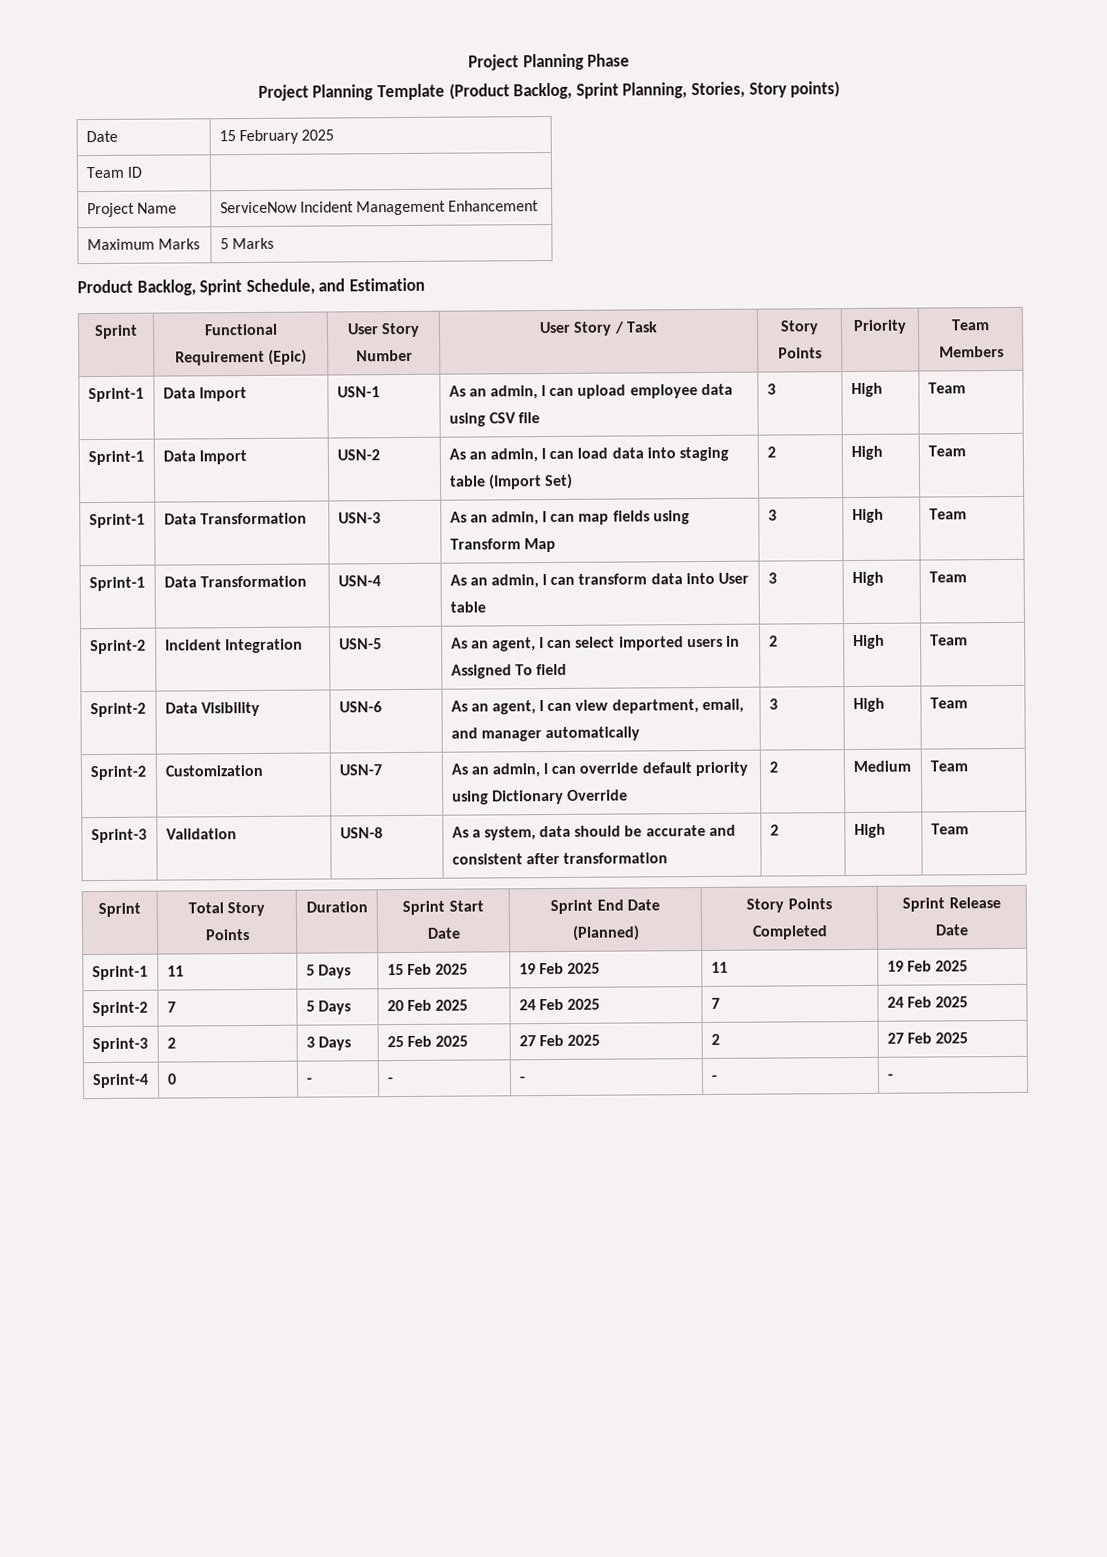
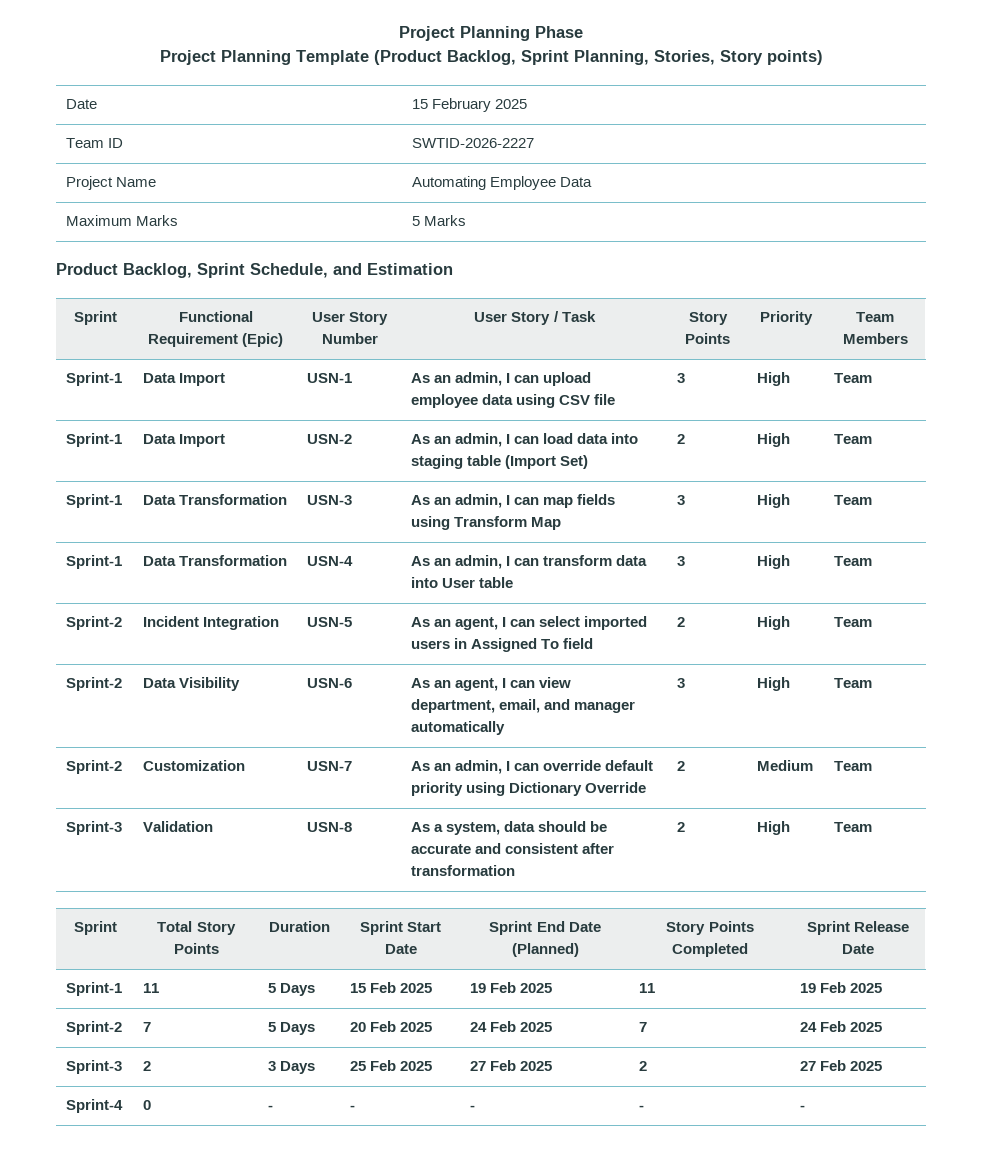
- Team ID |
+ Team ID | SWTID-2026-2227
- Project Name | ServiceNow Incident Management Enhancement
+ Project Name | Automating Employee Data

